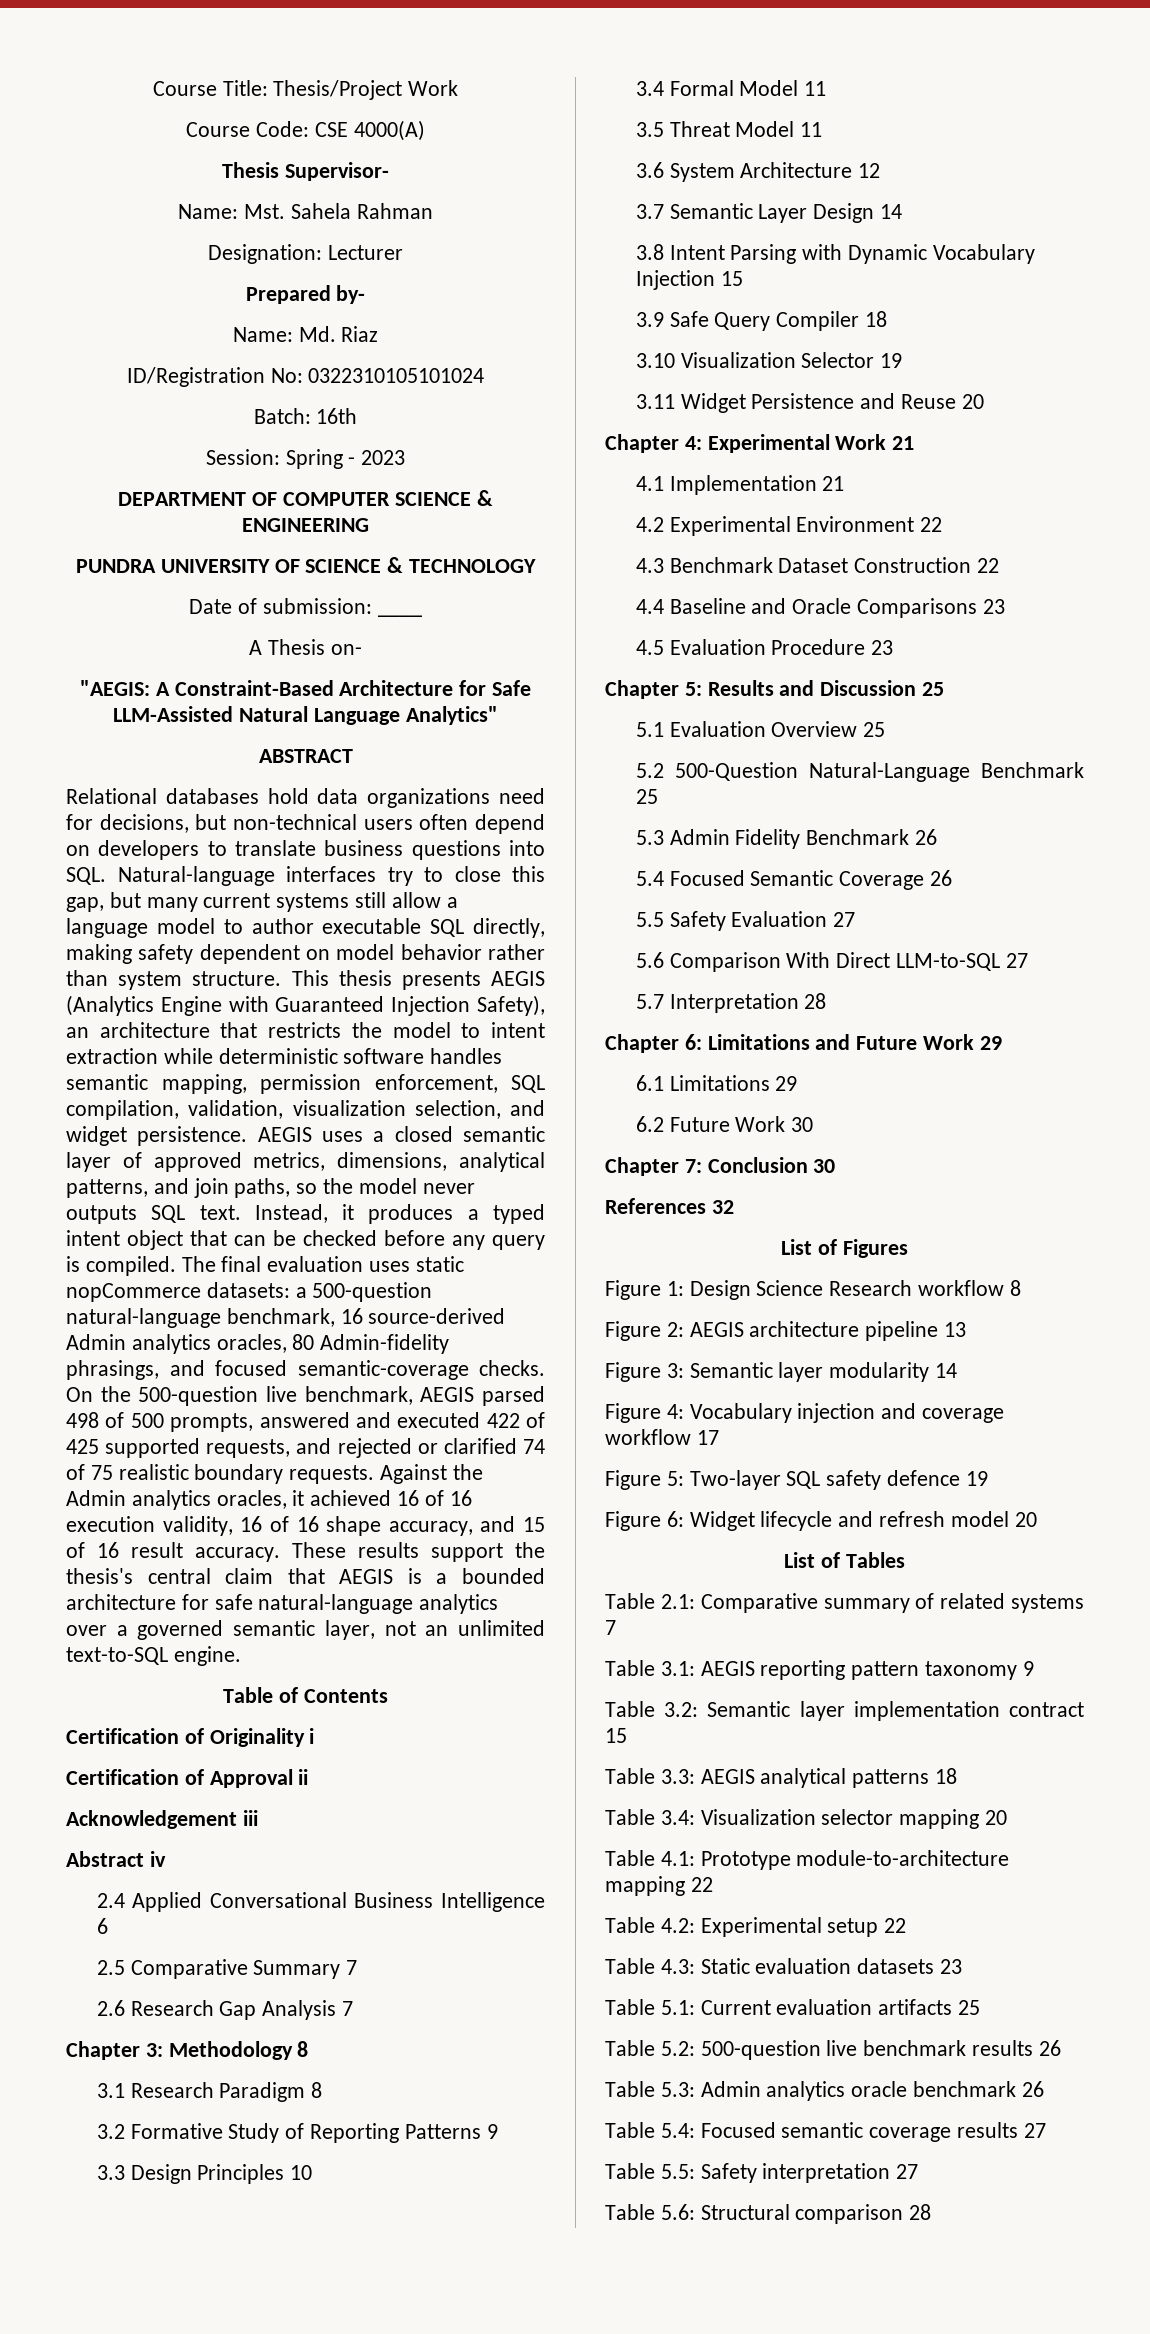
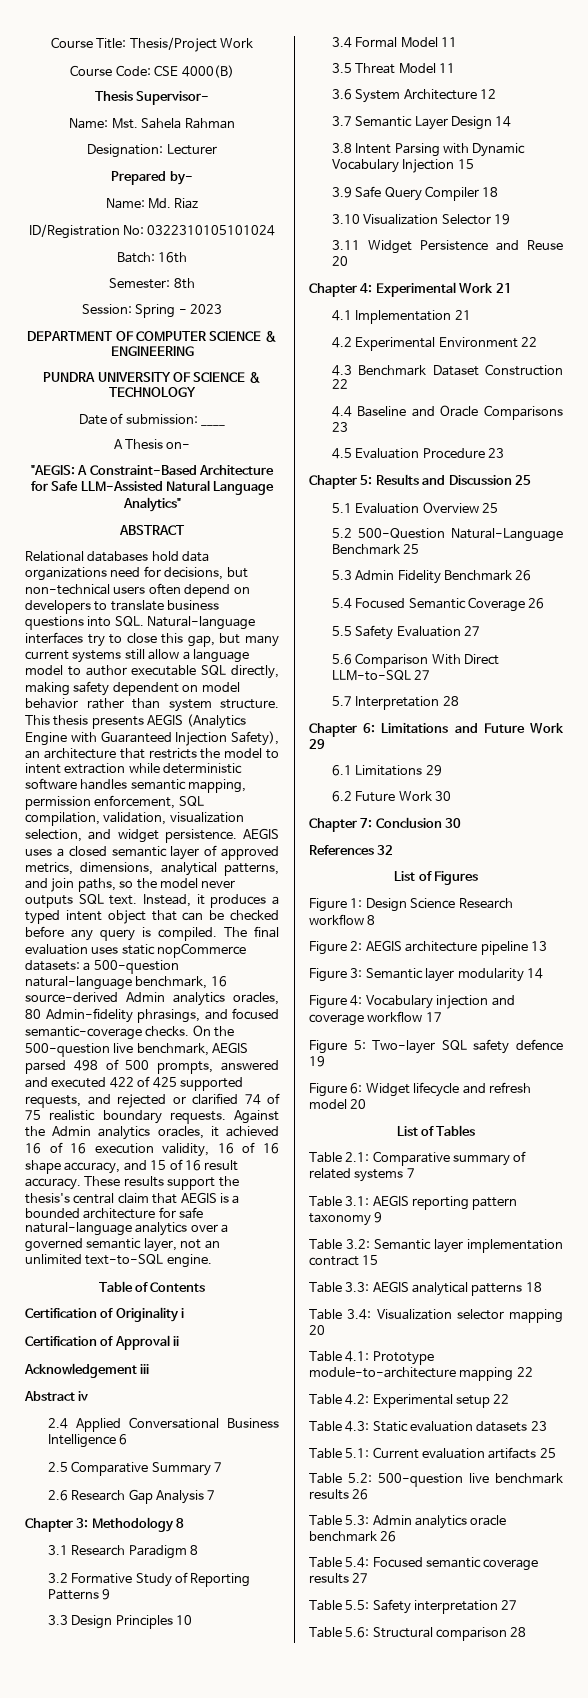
- Course Code: CSE 4000(A)
+ Course Code: CSE 4000(B)
+ Semester: 8th

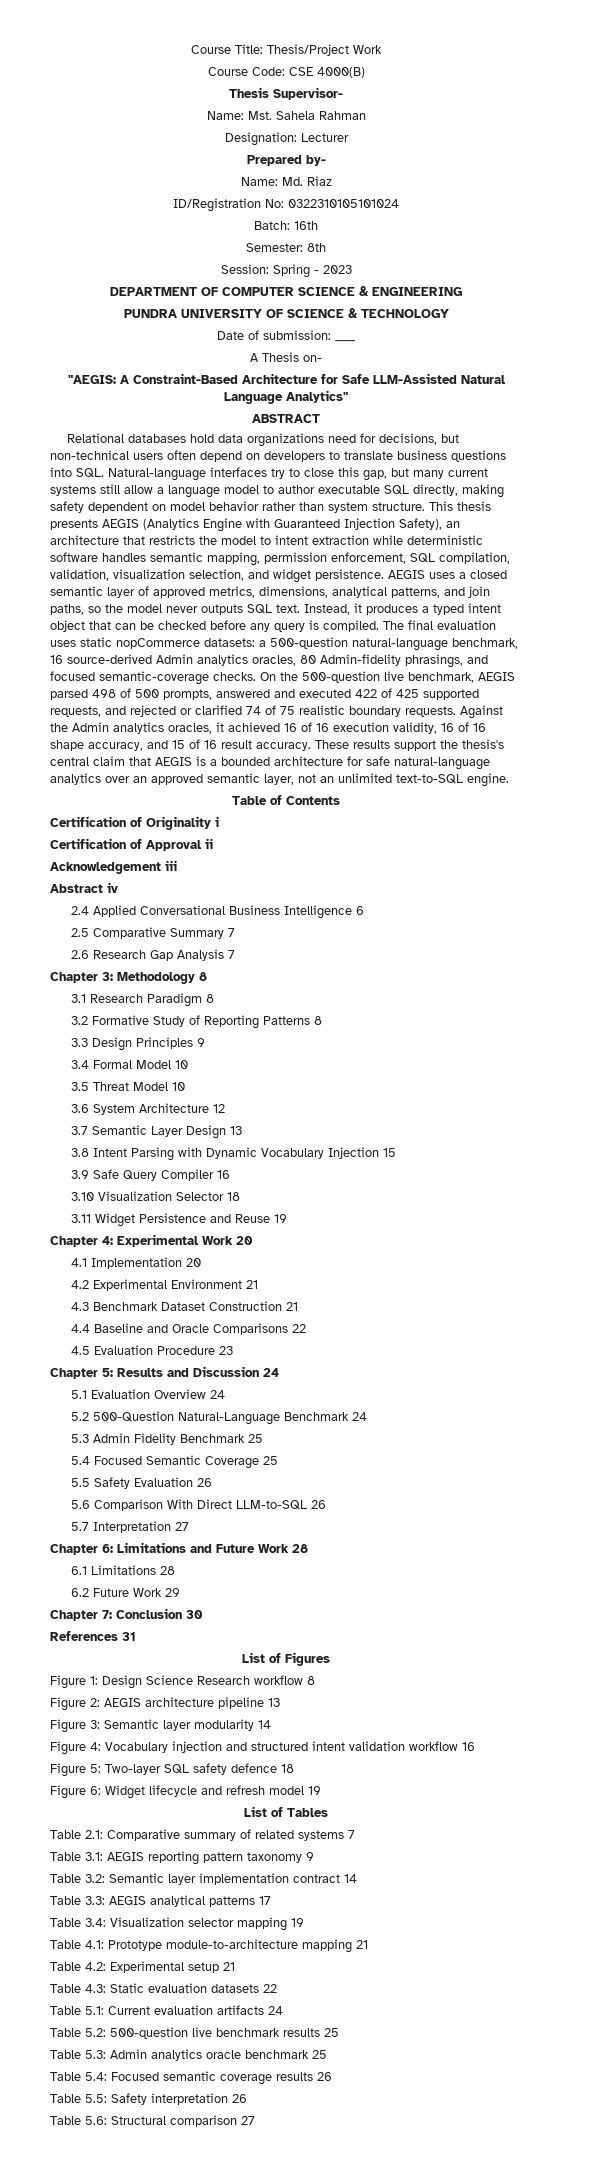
- These results support the thesis's central claim that AEGIS is a bounded architecture for safe natural-language analytics over a governed semantic layer, not an unlimited text-to-SQL engine.
+ These results support the thesis's central claim that AEGIS is a bounded architecture for safe natural-language analytics over an approved semantic layer, not an unlimited text-to-SQL engine.
- 3.2 Formative Study of Reporting Patterns 9
+ 3.2 Formative Study of Reporting Patterns 8
- 3.3 Design Principles 10
+ 3.3 Design Principles 9
- 3.4 Formal Model 11
+ 3.4 Formal Model 10
- 3.5 Threat Model 11
+ 3.5 Threat Model 10
- 3.7 Semantic Layer Design 14
+ 3.7 Semantic Layer Design 13
- 3.9 Safe Query Compiler 18
+ 3.9 Safe Query Compiler 16
- 3.10 Visualization Selector 19
+ 3.10 Visualization Selector 18
- 3.11 Widget Persistence and Reuse 20
+ 3.11 Widget Persistence and Reuse 19
- Chapter 4: Experimental Work 21
+ Chapter 4: Experimental Work 20
- 4.1 Implementation 21
+ 4.1 Implementation 20
- 4.2 Experimental Environment 22
+ 4.2 Experimental Environment 21
- 4.3 Benchmark Dataset Construction 22
+ 4.3 Benchmark Dataset Construction 21
- 4.4 Baseline and Oracle Comparisons 23
+ 4.4 Baseline and Oracle Comparisons 22
- Chapter 5: Results and Discussion 25
+ Chapter 5: Results and Discussion 24
- 5.1 Evaluation Overview 25
+ 5.1 Evaluation Overview 24
- 5.2 500-Question Natural-Language Benchmark 25
+ 5.2 500-Question Natural-Language Benchmark 24
- 5.3 Admin Fidelity Benchmark 26
+ 5.3 Admin Fidelity Benchmark 25
- 5.4 Focused Semantic Coverage 26
+ 5.4 Focused Semantic Coverage 25
- 5.5 Safety Evaluation 27
+ 5.5 Safety Evaluation 26
- 5.6 Comparison With Direct LLM-to-SQL 27
+ 5.6 Comparison With Direct LLM-to-SQL 26
- 5.7 Interpretation 28
+ 5.7 Interpretation 27
- Chapter 6: Limitations and Future Work 29
+ Chapter 6: Limitations and Future Work 28
- 6.1 Limitations 29
+ 6.1 Limitations 28
- 6.2 Future Work 30
+ 6.2 Future Work 29
- References 32
+ References 31
- Figure 4: Vocabulary injection and coverage workflow 17
+ Figure 4: Vocabulary injection and structured intent validation workflow 16
- Figure 5: Two-layer SQL safety defence 19
+ Figure 5: Two-layer SQL safety defence 18
- Figure 6: Widget lifecycle and refresh model 20
+ Figure 6: Widget lifecycle and refresh model 19
- Table 3.2: Semantic layer implementation contract 15
+ Table 3.2: Semantic layer implementation contract 14
- Table 3.3: AEGIS analytical patterns 18
+ Table 3.3: AEGIS analytical patterns 17
- Table 3.4: Visualization selector mapping 20
+ Table 3.4: Visualization selector mapping 19
- Table 4.1: Prototype module-to-architecture mapping 22
+ Table 4.1: Prototype module-to-architecture mapping 21
- Table 4.2: Experimental setup 22
+ Table 4.2: Experimental setup 21
- Table 4.3: Static evaluation datasets 23
+ Table 4.3: Static evaluation datasets 22
- Table 5.1: Current evaluation artifacts 25
+ Table 5.1: Current evaluation artifacts 24
- Table 5.2: 500-question live benchmark results 26
+ Table 5.2: 500-question live benchmark results 25
- Table 5.3: Admin analytics oracle benchmark 26
+ Table 5.3: Admin analytics oracle benchmark 25
- Table 5.4: Focused semantic coverage results 27
+ Table 5.4: Focused semantic coverage results 26
- Table 5.5: Safety interpretation 27
+ Table 5.5: Safety interpretation 26
- Table 5.6: Structural comparison 28
+ Table 5.6: Structural comparison 27

